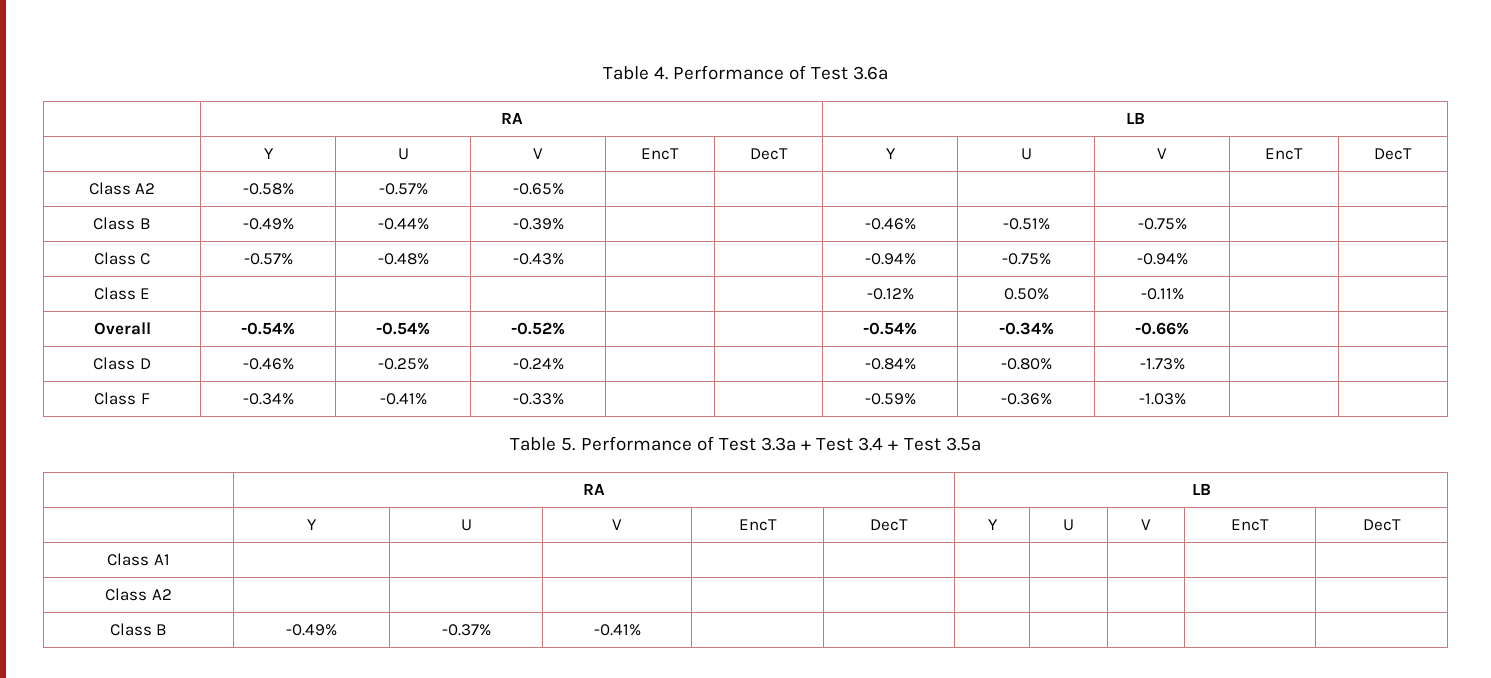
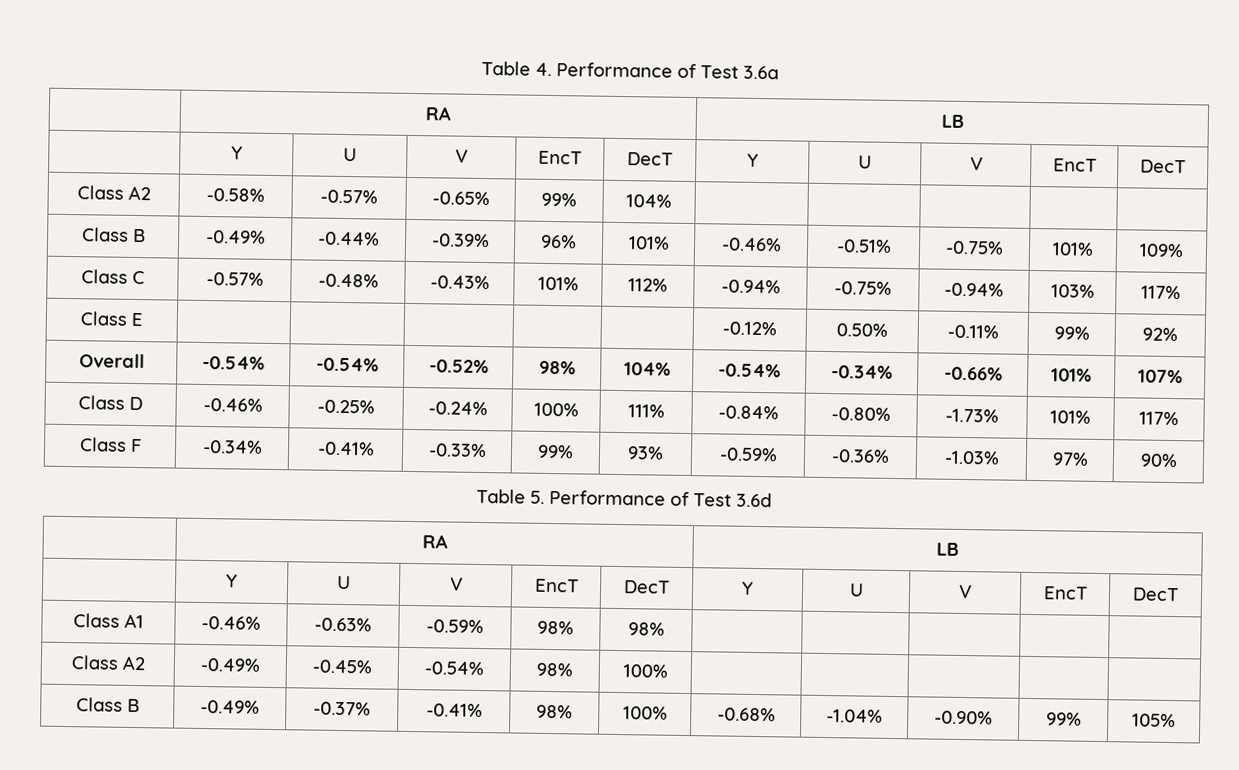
- Class A2 | -0.58% | -0.57% | -0.65% | | | | | | |
+ Class A2 | -0.58% | -0.57% | -0.65% | 99% | 104% | | | | |
- Class B | -0.49% | -0.44% | -0.39% | | | -0.46% | -0.51% | -0.75% | |
+ Class B | -0.49% | -0.44% | -0.39% | 96% | 101% | -0.46% | -0.51% | -0.75% | 101% | 109%
- Class C | -0.57% | -0.48% | -0.43% | | | -0.94% | -0.75% | -0.94% | |
+ Class C | -0.57% | -0.48% | -0.43% | 101% | 112% | -0.94% | -0.75% | -0.94% | 103% | 117%
- Class E | | | | | | -0.12% | 0.50% | -0.11% | |
+ Class E | | | | | | -0.12% | 0.50% | -0.11% | 99% | 92%
- Overall | -0.54% | -0.54% | -0.52% | | | -0.54% | -0.34% | -0.66% | |
+ Overall | -0.54% | -0.54% | -0.52% | 98% | 104% | -0.54% | -0.34% | -0.66% | 101% | 107%
- Class D | -0.46% | -0.25% | -0.24% | | | -0.84% | -0.80% | -1.73% | |
+ Class D | -0.46% | -0.25% | -0.24% | 100% | 111% | -0.84% | -0.80% | -1.73% | 101% | 117%
- Class F | -0.34% | -0.41% | -0.33% | | | -0.59% | -0.36% | -1.03% | |
+ Class F | -0.34% | -0.41% | -0.33% | 99% | 93% | -0.59% | -0.36% | -1.03% | 97% | 90%
- Table 5. Performance of Test 3.3a + Test 3.4 + Test 3.5a
+ Table 5. Performance of Test 3.6d
- Class A1 | | | | | | | | | |
- Class A2 | | | | | | | | | |
+ Class A1 | -0.46% | -0.63% | -0.59% | 98% | 98% | | | | |
+ Class A2 | -0.49% | -0.45% | -0.54% | 98% | 100% | | | | |
- Class B | -0.49% | -0.37% | -0.41% | | | | | | |
+ Class B | -0.49% | -0.37% | -0.41% | 98% | 100% | -0.68% | -1.04% | -0.90% | 99% | 105%

